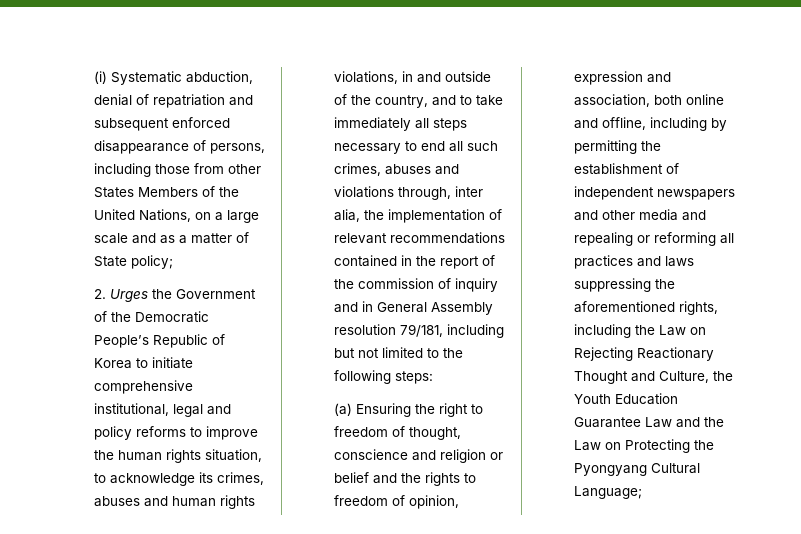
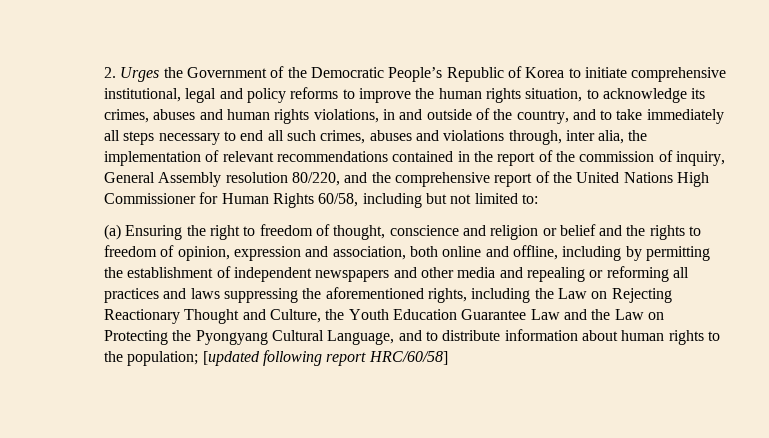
- (i) Systematic abduction, denial of repatriation and subsequent enforced disappearance of persons, including those from other States Members of the United Nations, on a large scale and as a matter of State policy;
- 2. Urges the Government of the Democratic People’s Republic of Korea to initiate comprehensive institutional, legal and policy reforms to improve the human rights situation, to acknowledge its crimes, abuses and human rights violations, in and outside of the country, and to take immediately all steps necessary to end all such crimes, abuses and violations through, inter alia, the implementation of relevant recommendations contained in the report of the commission of inquiry and in General Assembly resolution 79/181, including but not limited to the following steps:
+ 2. Urges the Government of the Democratic People’s Republic of Korea to initiate comprehensive institutional, legal and policy reforms to improve the human rights situation, to acknowledge its crimes, abuses and human rights violations, in and outside of the country, and to take immediately all steps necessary to end all such crimes, abuses and violations through, inter alia, the implementation of relevant recommendations contained in the report of the commission of inquiry, General Assembly resolution 80/220, and the comprehensive report of the United Nations High Commissioner for Human Rights 60/58, including but not limited to:
- (a) Ensuring the right to freedom of thought, conscience and religion or belief and the rights to freedom of opinion, expression and association, both online and offline, including by permitting the establishment of independent newspapers and other media and repealing or reforming all practices and laws suppressing the aforementioned rights, including the Law on Rejecting Reactionary Thought and Culture, the Youth Education Guarantee Law and the Law on Protecting the Pyongyang Cultural Language;
+ (a) Ensuring the right to freedom of thought, conscience and religion or belief and the rights to freedom of opinion, expression and association, both online and offline, including by permitting the establishment of independent newspapers and other media and repealing or reforming all practices and laws suppressing the aforementioned rights, including the Law on Rejecting Reactionary Thought and Culture, the Youth Education Guarantee Law and the Law on Protecting the Pyongyang Cultural Language, and to distribute information about human rights to the population; [updated following report HRC/60/58]

